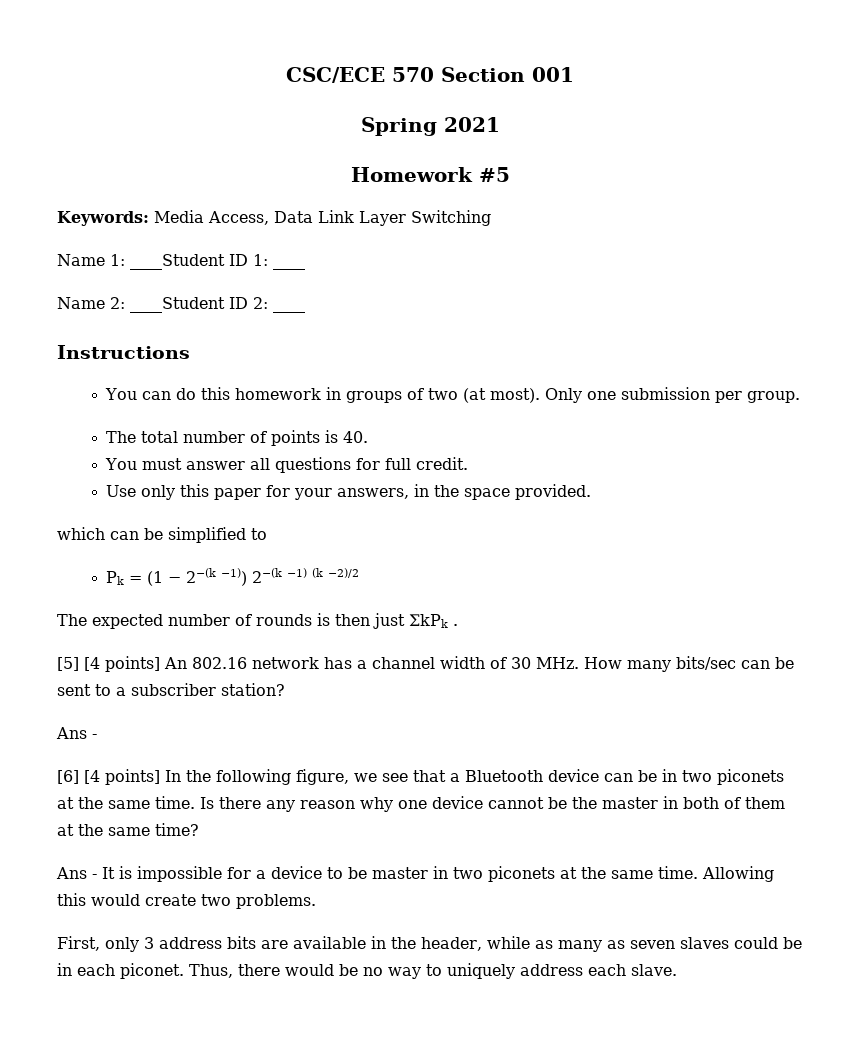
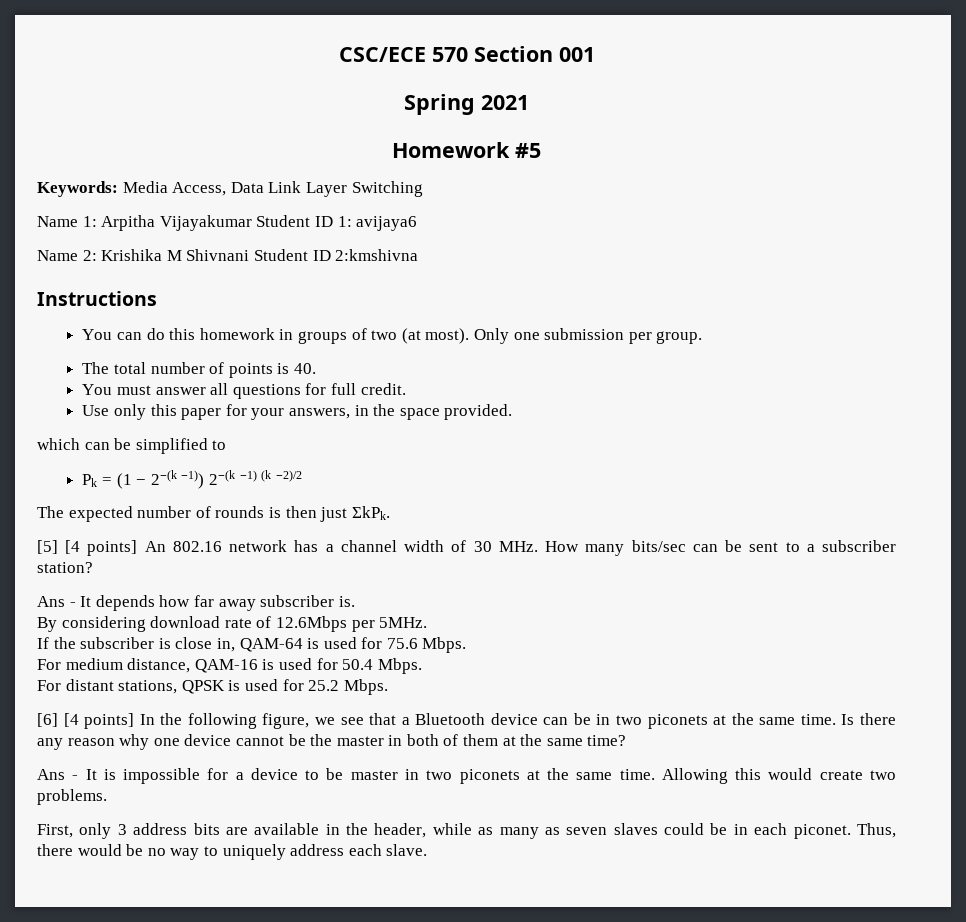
- Name 1: ____Student ID 1: ____
+ Name 1: Arpitha Vijayakumar Student ID 1: avijaya6
- Name 2: ____Student ID 2: ____
+ Name 2: Krishika M Shivnani Student ID 2:kmshivna
- The expected number of rounds is then just ΣkPk .
+ The expected number of rounds is then just ΣkPk.
  [5] [4 points] An 802.16 network has a channel width of 30 MHz. How many bits/sec can be sent to a subscriber station?
- Ans -
+ Ans - It depends how far away subscriber is.
+ By considering download rate of 12.6Mbps per 5MHz.
+ If the subscriber is close in, QAM-64 is used for 75.6 Mbps.
+ For medium distance, QAM-16 is used for 50.4 Mbps.
+ For distant stations, QPSK is used for 25.2 Mbps.

